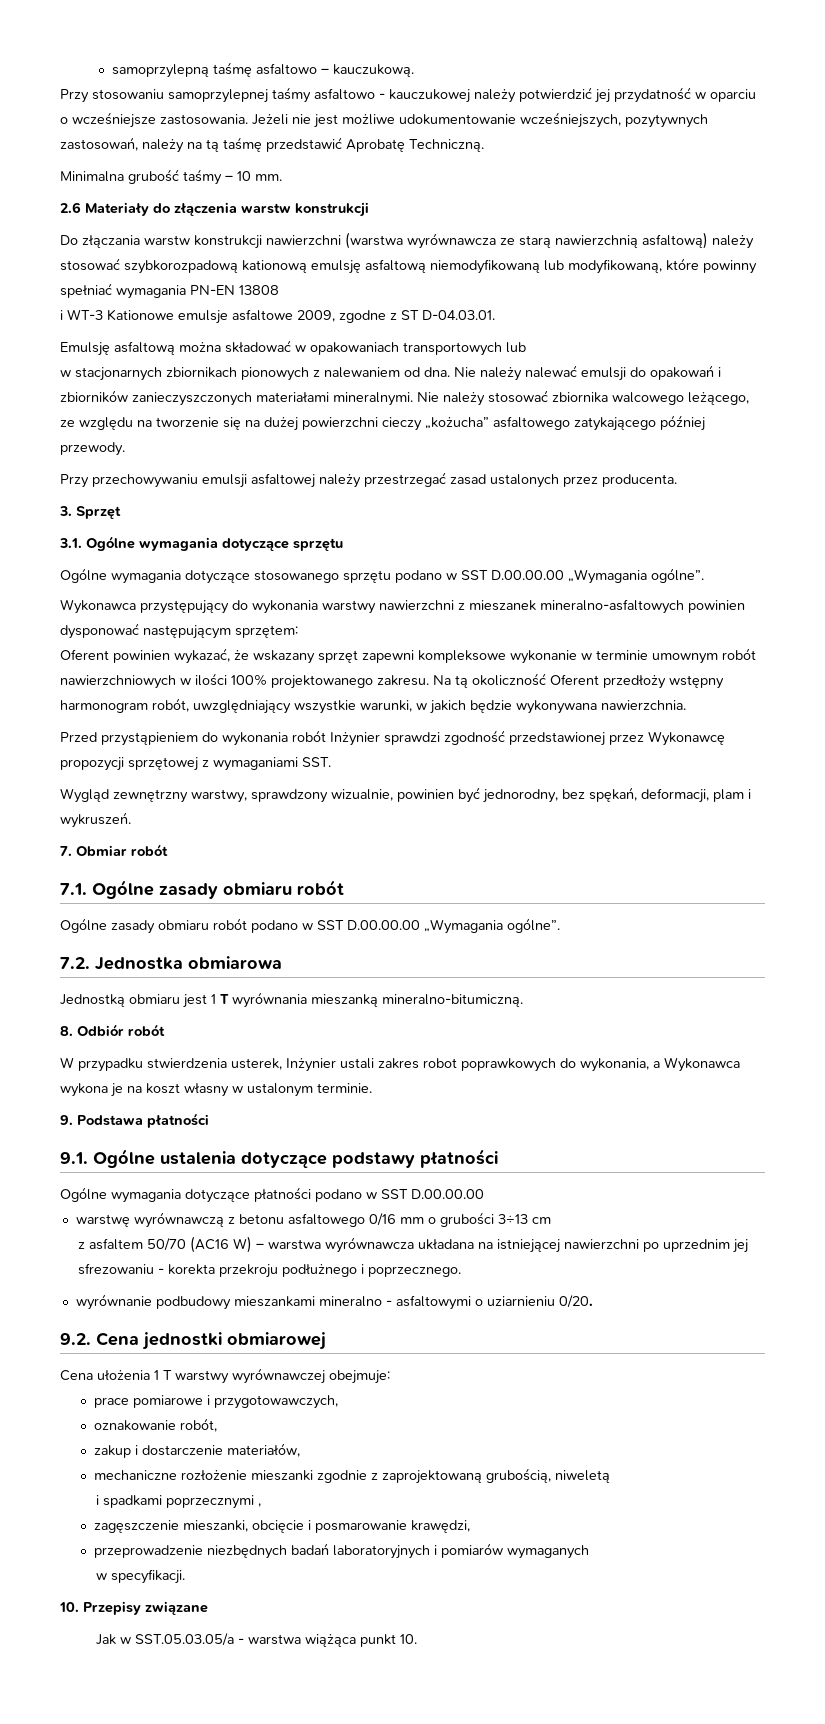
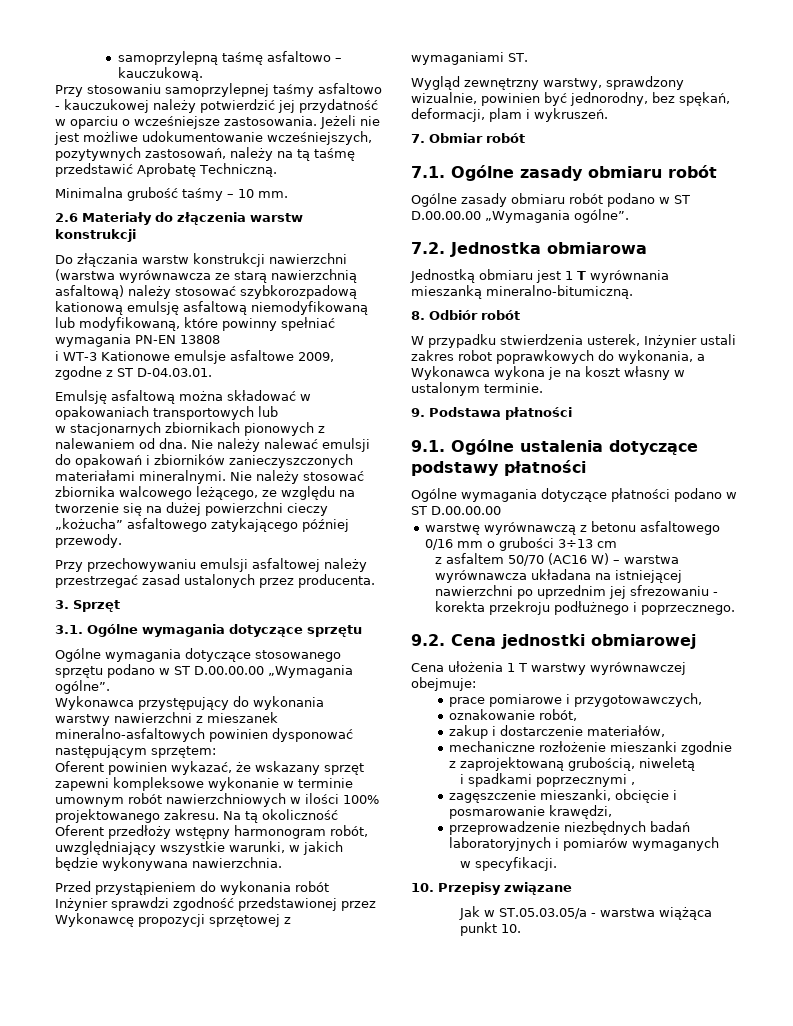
- Ogólne wymagania dotyczące stosowanego sprzętu podano w SST D.00.00.00 „Wymagania ogólne”.
+ Ogólne wymagania dotyczące stosowanego sprzętu podano w ST D.00.00.00 „Wymagania ogólne”.
- Przed przystąpieniem do wykonania robót Inżynier sprawdzi zgodność przedstawionej przez Wykonawcę propozycji sprzętowej z wymaganiami SST.
+ Przed przystąpieniem do wykonania robót Inżynier sprawdzi zgodność przedstawionej przez Wykonawcę propozycji sprzętowej z wymaganiami ST.
- Ogólne zasady obmiaru robót podano w SST D.00.00.00 „Wymagania ogólne”.
+ Ogólne zasady obmiaru robót podano w ST D.00.00.00 „Wymagania ogólne”.
- Ogólne wymagania dotyczące płatności podano w SST D.00.00.00
+ Ogólne wymagania dotyczące płatności podano w ST D.00.00.00
- wyrównanie podbudowy mieszankami mineralno - asfaltowymi o uziarnieniu 0/20.
- Jak w SST.05.03.05/a - warstwa wiążąca punkt 10.
+ Jak w ST.05.03.05/a - warstwa wiążąca punkt 10.

